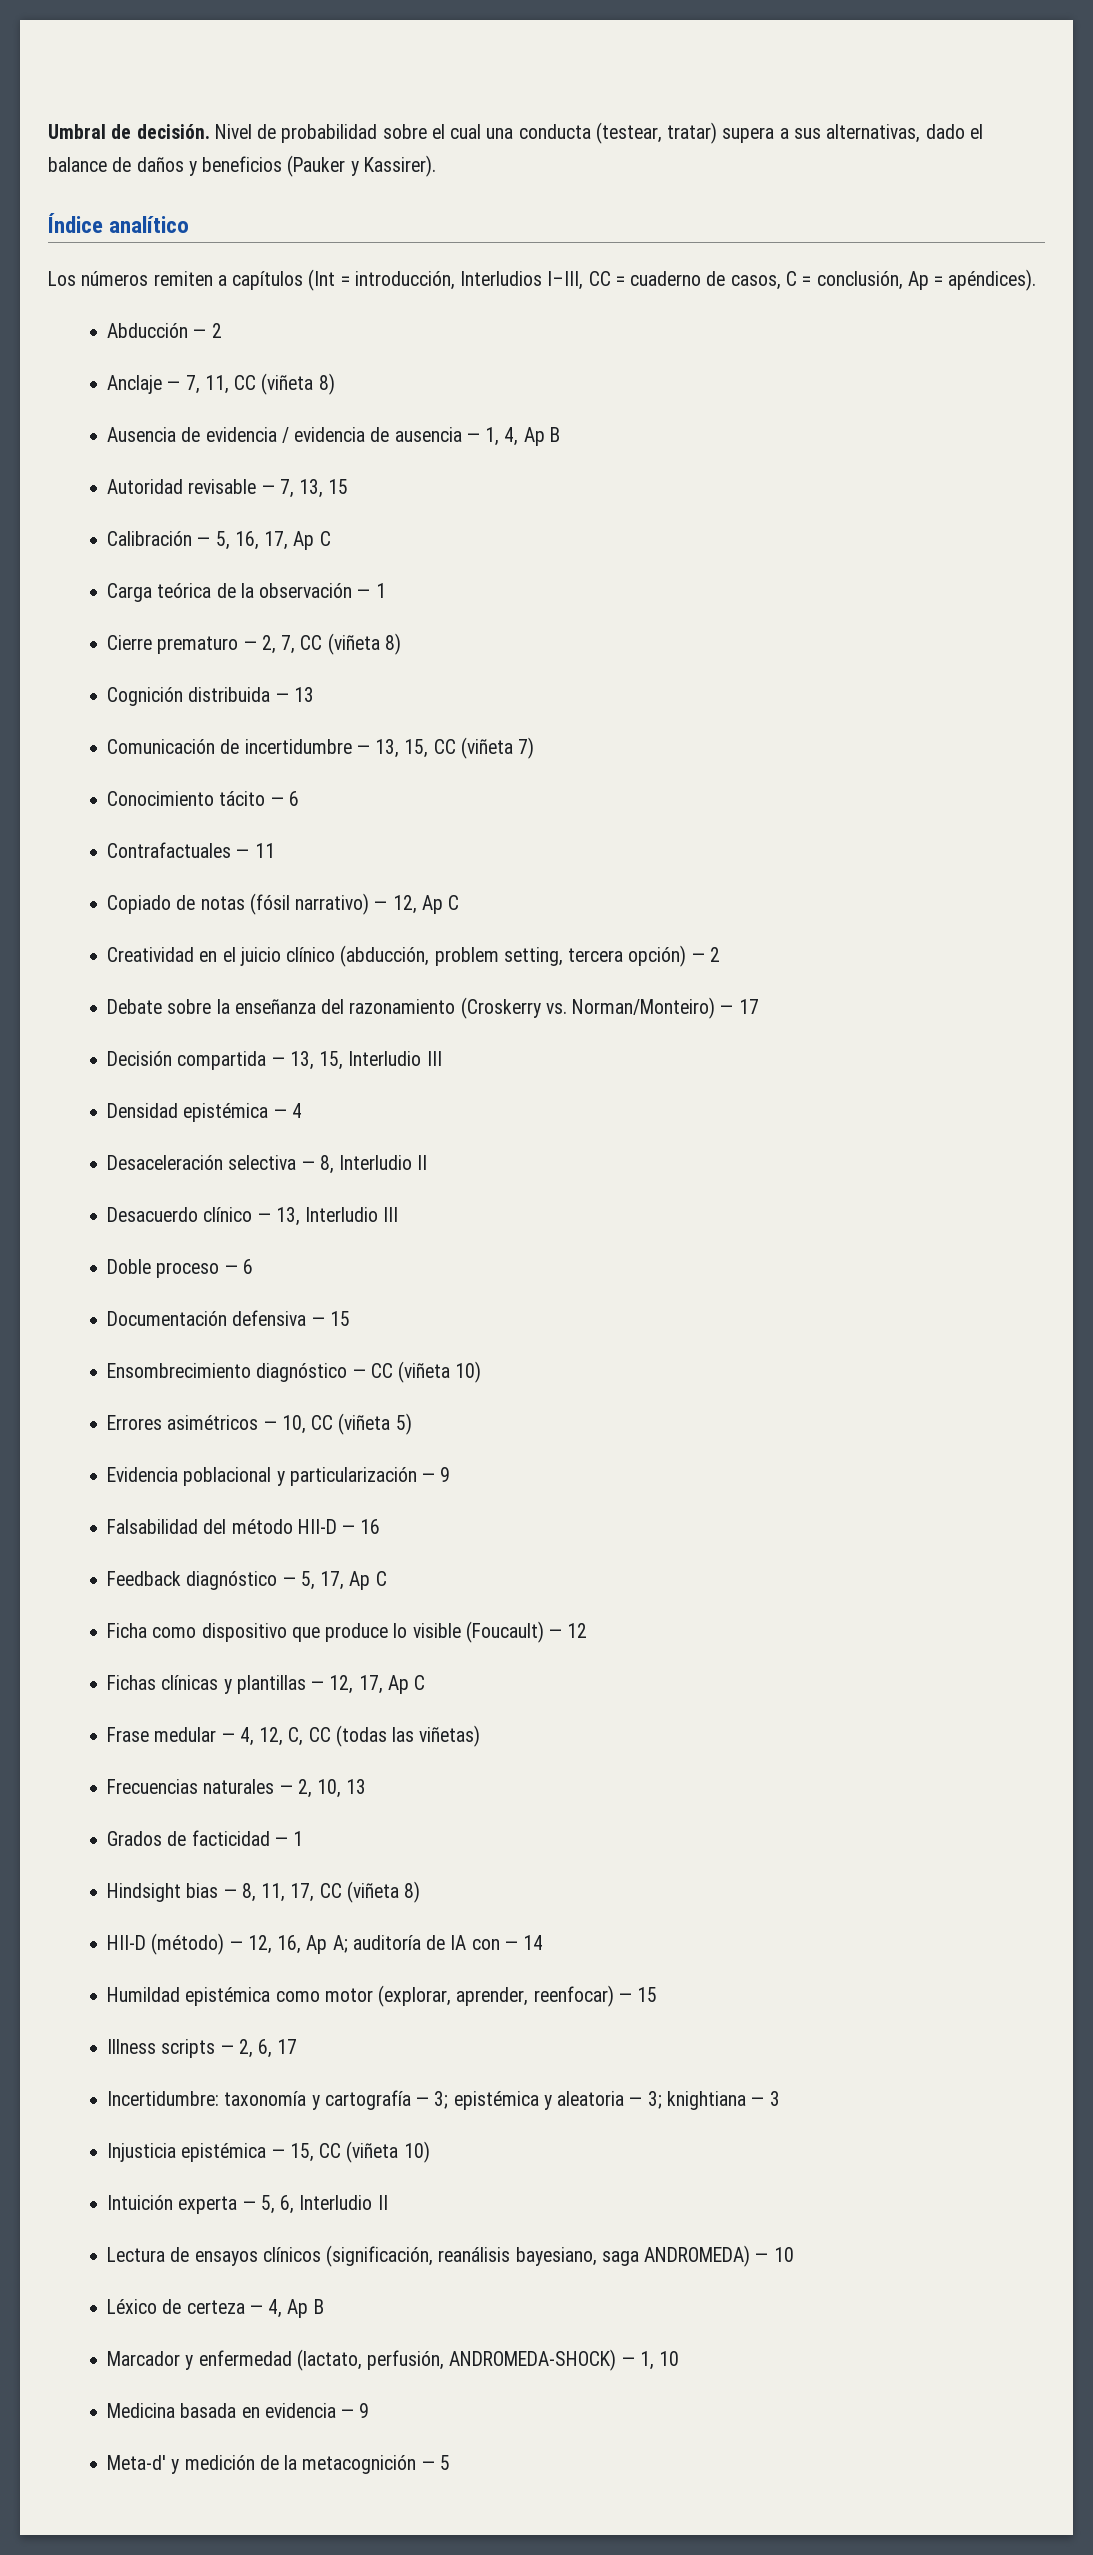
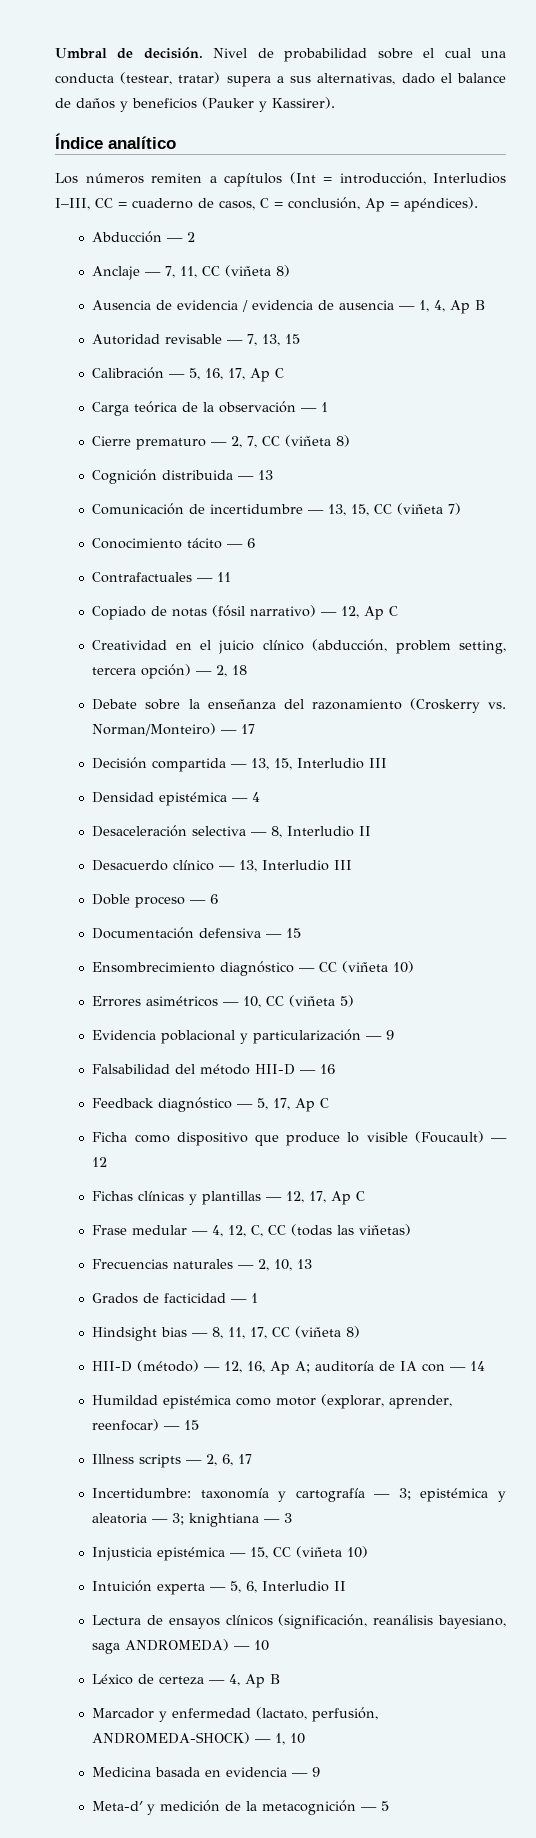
- Creatividad en el juicio clínico (abducción, problem setting, tercera opción) — 2
+ Creatividad en el juicio clínico (abducción, problem setting, tercera opción) — 2, 18

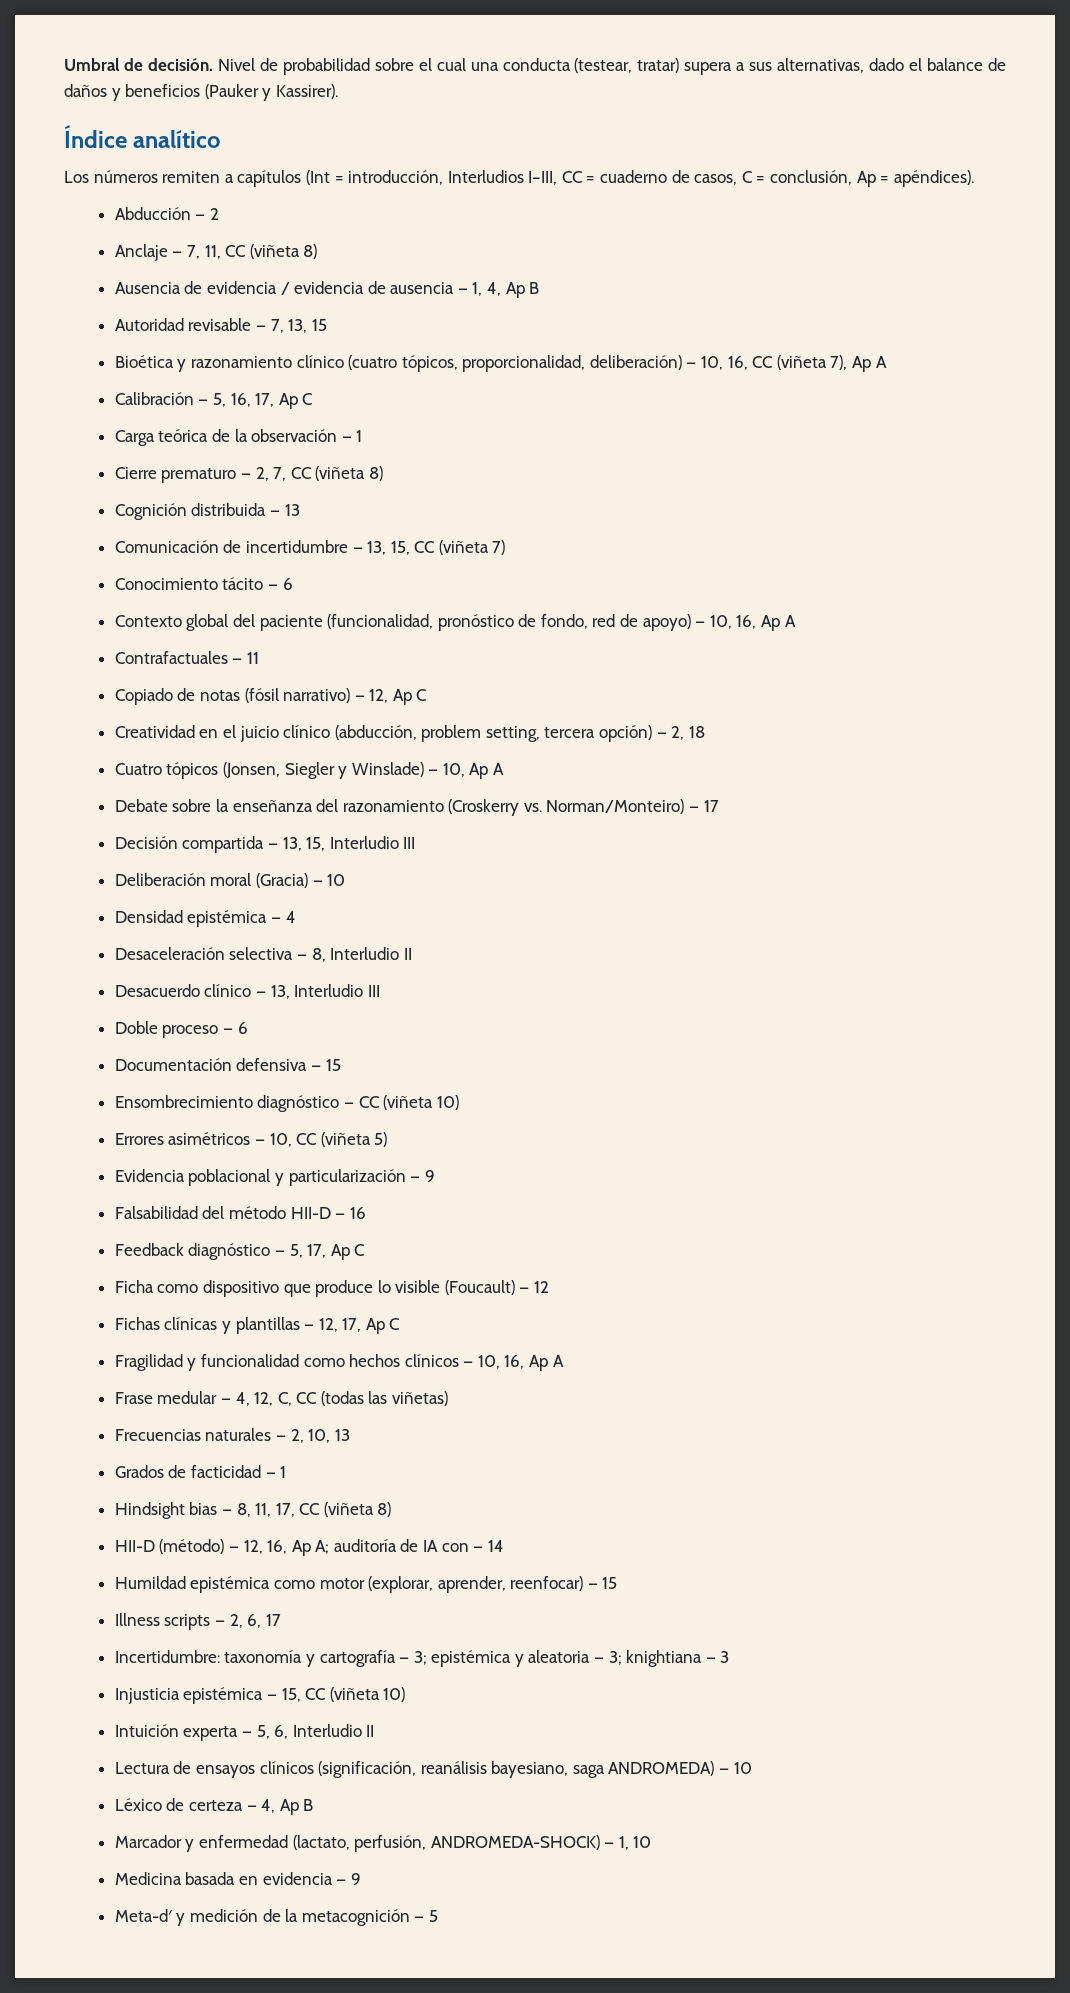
+ Bioética y razonamiento clínico (cuatro tópicos, proporcionalidad, deliberación) — 10, 16, CC (viñeta 7), Ap A
+ Contexto global del paciente (funcionalidad, pronóstico de fondo, red de apoyo) — 10, 16, Ap A
+ Cuatro tópicos (Jonsen, Siegler y Winslade) — 10, Ap A
+ Deliberación moral (Gracia) — 10
+ Fragilidad y funcionalidad como hechos clínicos — 10, 16, Ap A

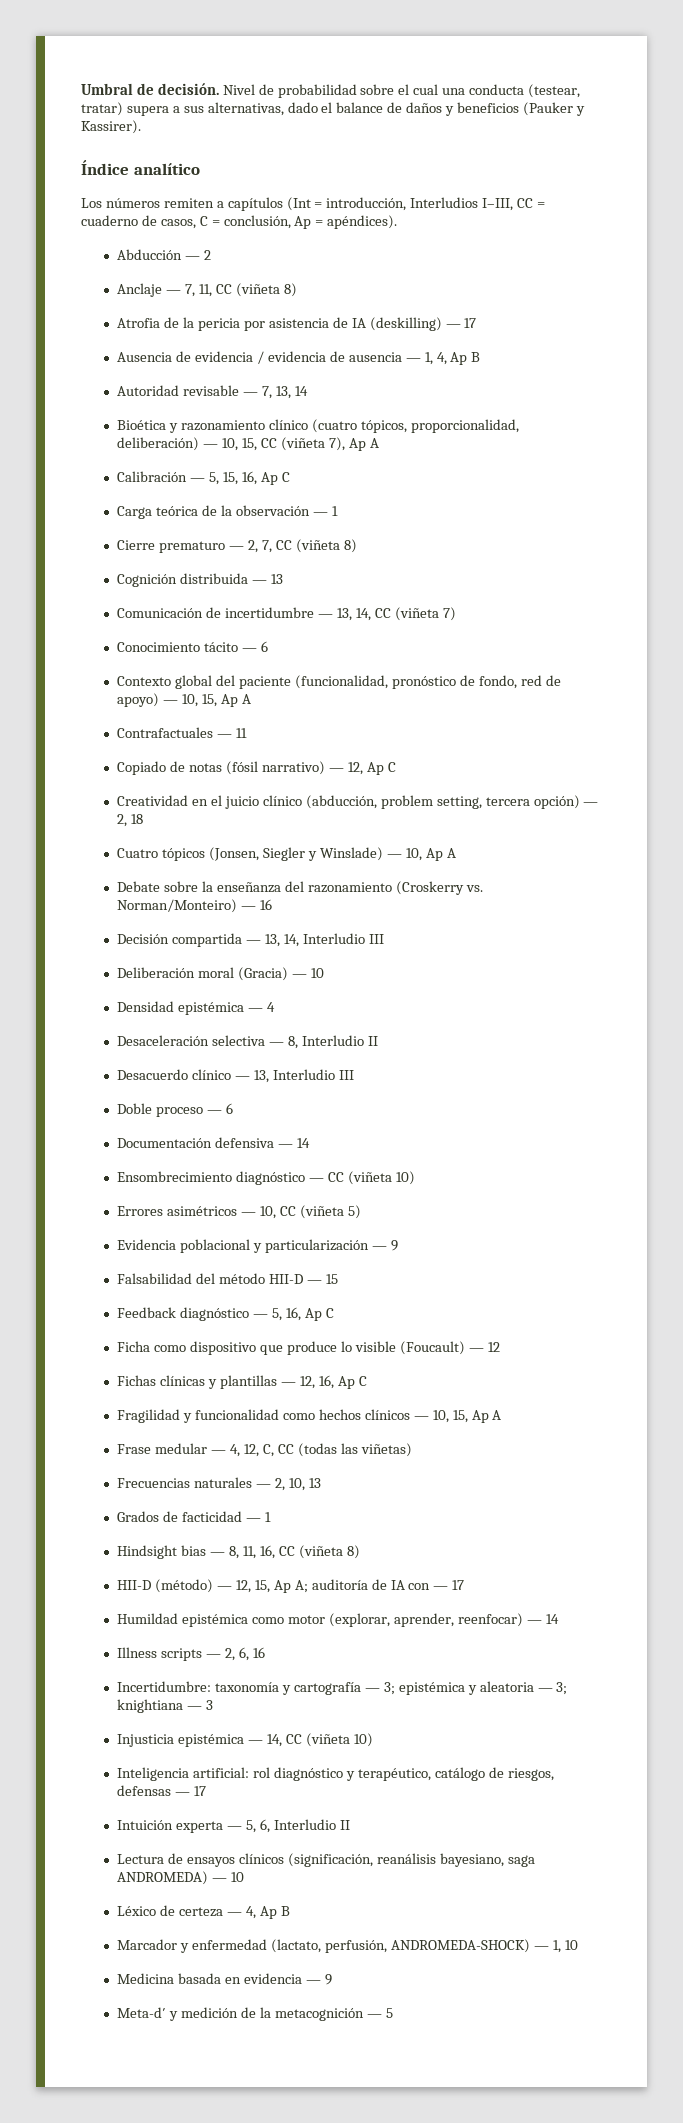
+ Atrofia de la pericia por asistencia de IA (deskilling) — 17
- Autoridad revisable — 7, 13, 15
+ Autoridad revisable — 7, 13, 14
- Bioética y razonamiento clínico (cuatro tópicos, proporcionalidad, deliberación) — 10, 16, CC (viñeta 7), Ap A
+ Bioética y razonamiento clínico (cuatro tópicos, proporcionalidad, deliberación) — 10, 15, CC (viñeta 7), Ap A
- Calibración — 5, 16, 17, Ap C
+ Calibración — 5, 15, 16, Ap C
- Comunicación de incertidumbre — 13, 15, CC (viñeta 7)
+ Comunicación de incertidumbre — 13, 14, CC (viñeta 7)
- Contexto global del paciente (funcionalidad, pronóstico de fondo, red de apoyo) — 10, 16, Ap A
+ Contexto global del paciente (funcionalidad, pronóstico de fondo, red de apoyo) — 10, 15, Ap A
- Debate sobre la enseñanza del razonamiento (Croskerry vs. Norman/Monteiro) — 17
+ Debate sobre la enseñanza del razonamiento (Croskerry vs. Norman/Monteiro) — 16
- Decisión compartida — 13, 15, Interludio III
+ Decisión compartida — 13, 14, Interludio III
- Documentación defensiva — 15
+ Documentación defensiva — 14
- Falsabilidad del método HII-D — 16
+ Falsabilidad del método HII-D — 15
- Feedback diagnóstico — 5, 17, Ap C
+ Feedback diagnóstico — 5, 16, Ap C
- Fichas clínicas y plantillas — 12, 17, Ap C
+ Fichas clínicas y plantillas — 12, 16, Ap C
- Fragilidad y funcionalidad como hechos clínicos — 10, 16, Ap A
+ Fragilidad y funcionalidad como hechos clínicos — 10, 15, Ap A
- Hindsight bias — 8, 11, 17, CC (viñeta 8)
+ Hindsight bias — 8, 11, 16, CC (viñeta 8)
- HII-D (método) — 12, 16, Ap A; auditoría de IA con — 14
+ HII-D (método) — 12, 15, Ap A; auditoría de IA con — 17
- Humildad epistémica como motor (explorar, aprender, reenfocar) — 15
+ Humildad epistémica como motor (explorar, aprender, reenfocar) — 14
- Illness scripts — 2, 6, 17
+ Illness scripts — 2, 6, 16
- Injusticia epistémica — 15, CC (viñeta 10)
+ Injusticia epistémica — 14, CC (viñeta 10)
+ Inteligencia artificial: rol diagnóstico y terapéutico, catálogo de riesgos, defensas — 17

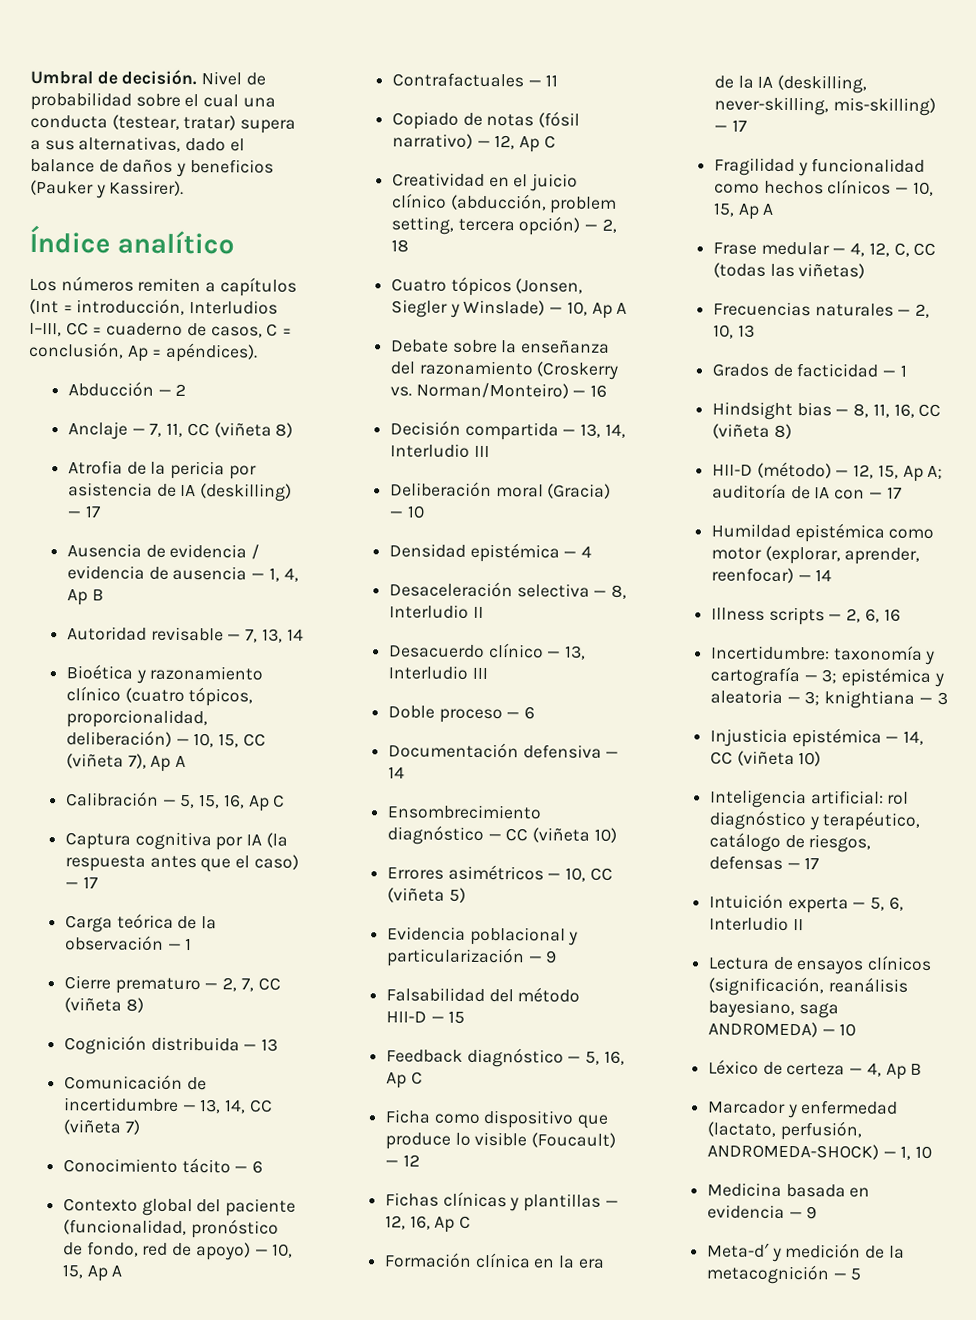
+ Captura cognitiva por IA (la respuesta antes que el caso) — 17
+ Formación clínica en la era de la IA (deskilling, never-skilling, mis-skilling) — 17

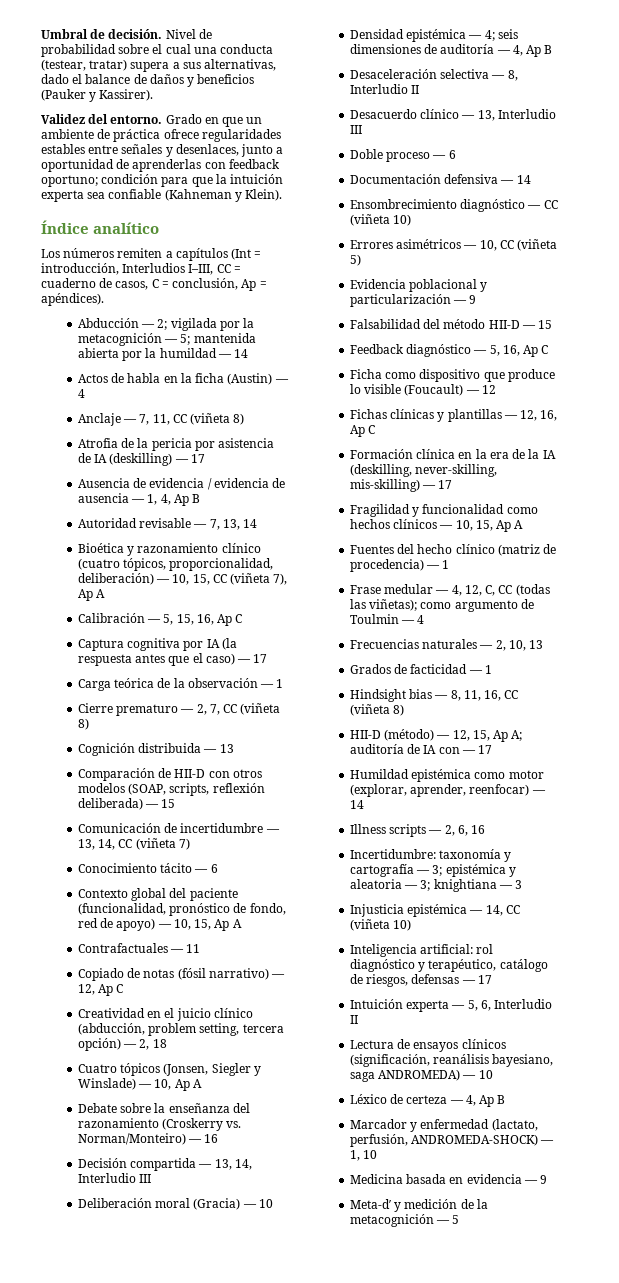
+ Validez del entorno. Grado en que un ambiente de práctica ofrece regularidades estables entre señales y desenlaces, junto a oportunidad de aprenderlas con feedback oportuno; condición para que la intuición experta sea confiable (Kahneman y Klein).
- Abducción — 2
+ Abducción — 2; vigilada por la metacognición — 5; mantenida abierta por la humildad — 14
+ Actos de habla en la ficha (Austin) — 4
+ Comparación de HII-D con otros modelos (SOAP, scripts, reflexión deliberada) — 15
- Densidad epistémica — 4
+ Densidad epistémica — 4; seis dimensiones de auditoría — 4, Ap B
+ Fuentes del hecho clínico (matriz de procedencia) — 1
- Frase medular — 4, 12, C, CC (todas las viñetas)
+ Frase medular — 4, 12, C, CC (todas las viñetas); como argumento de Toulmin — 4

